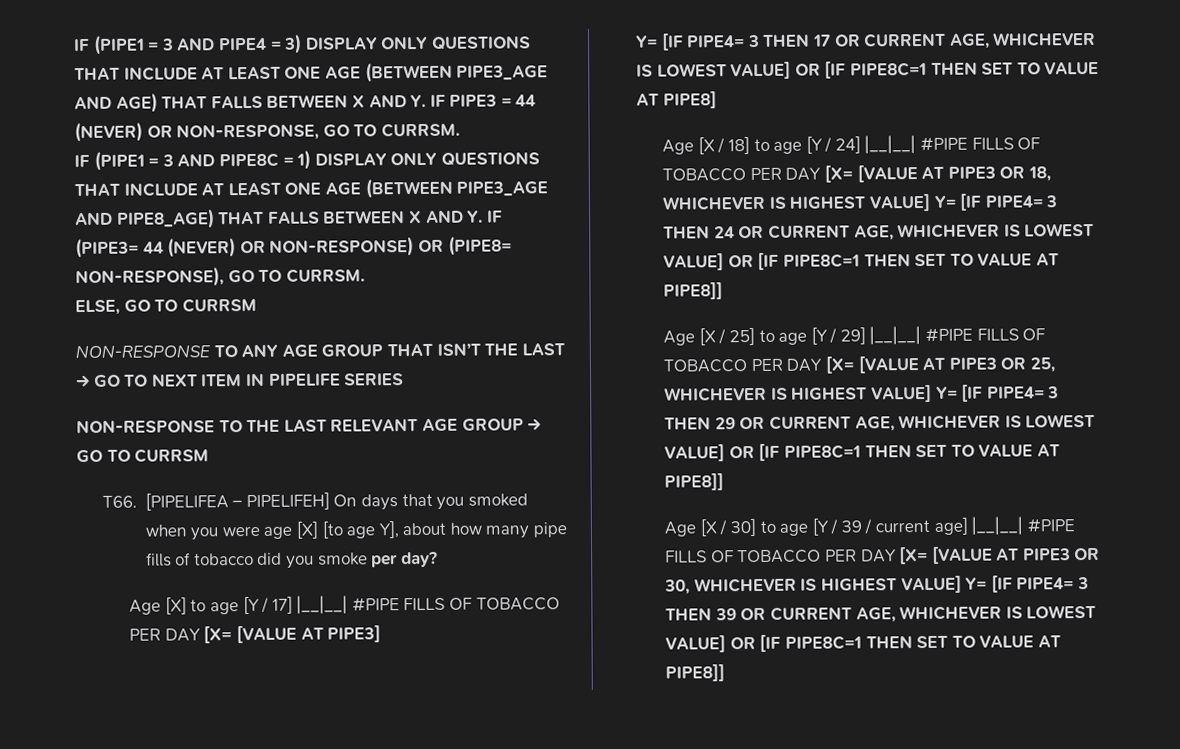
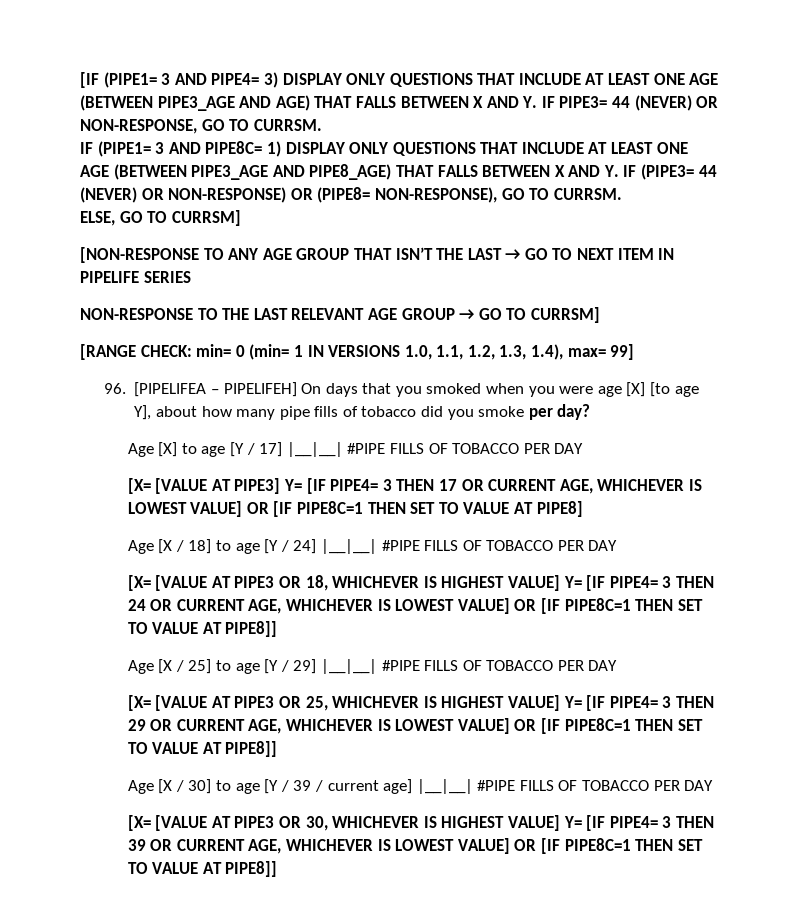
- IF (PIPE1 = 3 AND PIPE4 = 3) DISPLAY ONLY QUESTIONS THAT INCLUDE AT LEAST ONE AGE (BETWEEN PIPE3_AGE AND AGE) THAT FALLS BETWEEN X AND Y. IF PIPE3 = 44 (NEVER) OR NON-RESPONSE, GO TO CURRSM.
+ [IF (PIPE1= 3 AND PIPE4= 3) DISPLAY ONLY QUESTIONS THAT INCLUDE AT LEAST ONE AGE (BETWEEN PIPE3_AGE AND AGE) THAT FALLS BETWEEN X AND Y. IF PIPE3= 44 (NEVER) OR NON-RESPONSE, GO TO CURRSM.
- IF (PIPE1 = 3 AND PIPE8C = 1) DISPLAY ONLY QUESTIONS THAT INCLUDE AT LEAST ONE AGE (BETWEEN PIPE3_AGE AND PIPE8_AGE) THAT FALLS BETWEEN X AND Y. IF (PIPE3= 44 (NEVER) OR NON-RESPONSE) OR (PIPE8= NON-RESPONSE), GO TO CURRSM.
+ IF (PIPE1= 3 AND PIPE8C= 1) DISPLAY ONLY QUESTIONS THAT INCLUDE AT LEAST ONE AGE (BETWEEN PIPE3_AGE AND PIPE8_AGE) THAT FALLS BETWEEN X AND Y. IF (PIPE3= 44 (NEVER) OR NON-RESPONSE) OR (PIPE8= NON-RESPONSE), GO TO CURRSM.
- ELSE, GO TO CURRSM
- NON-RESPONSE TO ANY AGE GROUP THAT ISN’T THE LAST → GO TO NEXT ITEM IN PIPELIFE SERIES
+ ELSE, GO TO CURRSM]
+ [NON-RESPONSE TO ANY AGE GROUP THAT ISN’T THE LAST → GO TO NEXT ITEM IN PIPELIFE SERIES
- NON-RESPONSE TO THE LAST RELEVANT AGE GROUP → GO TO CURRSM
- T66. [PIPELIFEA – PIPELIFEH] On days that you smoked when you were age [X] [to age Y], about how many pipe fills of tobacco did you smoke per day?
+ NON-RESPONSE TO THE LAST RELEVANT AGE GROUP → GO TO CURRSM]
+ [RANGE CHECK: min= 0 (min= 1 IN VERSIONS 1.0, 1.1, 1.2, 1.3, 1.4), max= 99]
+ 96. [PIPELIFEA – PIPELIFEH] On days that you smoked when you were age [X] [to age Y], about how many pipe fills of tobacco did you smoke per day?
- Age [X] to age [Y / 17] |__|__| #PIPE FILLS OF TOBACCO PER DAY [X= [VALUE AT PIPE3]
- Y= [IF PIPE4= 3 THEN 17 OR CURRENT AGE, WHICHEVER IS LOWEST VALUE] OR [IF PIPE8C=1 THEN SET TO VALUE AT PIPE8]
+ Age [X] to age [Y / 17] |__|__| #PIPE FILLS OF TOBACCO PER DAY
+ [X= [VALUE AT PIPE3] Y= [IF PIPE4= 3 THEN 17 OR CURRENT AGE, WHICHEVER IS LOWEST VALUE] OR [IF PIPE8C=1 THEN SET TO VALUE AT PIPE8]
- Age [X / 18] to age [Y / 24] |__|__| #PIPE FILLS OF TOBACCO PER DAY [X= [VALUE AT PIPE3 OR 18, WHICHEVER IS HIGHEST VALUE] Y= [IF PIPE4= 3 THEN 24 OR CURRENT AGE, WHICHEVER IS LOWEST VALUE] OR [IF PIPE8C=1 THEN SET TO VALUE AT PIPE8]]
+ Age [X / 18] to age [Y / 24] |__|__| #PIPE FILLS OF TOBACCO PER DAY
+ [X= [VALUE AT PIPE3 OR 18, WHICHEVER IS HIGHEST VALUE] Y= [IF PIPE4= 3 THEN 24 OR CURRENT AGE, WHICHEVER IS LOWEST VALUE] OR [IF PIPE8C=1 THEN SET TO VALUE AT PIPE8]]
- Age [X / 25] to age [Y / 29] |__|__| #PIPE FILLS OF TOBACCO PER DAY [X= [VALUE AT PIPE3 OR 25, WHICHEVER IS HIGHEST VALUE] Y= [IF PIPE4= 3 THEN 29 OR CURRENT AGE, WHICHEVER IS LOWEST VALUE] OR [IF PIPE8C=1 THEN SET TO VALUE AT PIPE8]]
+ Age [X / 25] to age [Y / 29] |__|__| #PIPE FILLS OF TOBACCO PER DAY
+ [X= [VALUE AT PIPE3 OR 25, WHICHEVER IS HIGHEST VALUE] Y= [IF PIPE4= 3 THEN 29 OR CURRENT AGE, WHICHEVER IS LOWEST VALUE] OR [IF PIPE8C=1 THEN SET TO VALUE AT PIPE8]]
- Age [X / 30] to age [Y / 39 / current age] |__|__| #PIPE FILLS OF TOBACCO PER DAY [X= [VALUE AT PIPE3 OR 30, WHICHEVER IS HIGHEST VALUE] Y= [IF PIPE4= 3 THEN 39 OR CURRENT AGE, WHICHEVER IS LOWEST VALUE] OR [IF PIPE8C=1 THEN SET TO VALUE AT PIPE8]]
+ Age [X / 30] to age [Y / 39 / current age] |__|__| #PIPE FILLS OF TOBACCO PER DAY
+ [X= [VALUE AT PIPE3 OR 30, WHICHEVER IS HIGHEST VALUE] Y= [IF PIPE4= 3 THEN 39 OR CURRENT AGE, WHICHEVER IS LOWEST VALUE] OR [IF PIPE8C=1 THEN SET TO VALUE AT PIPE8]]

